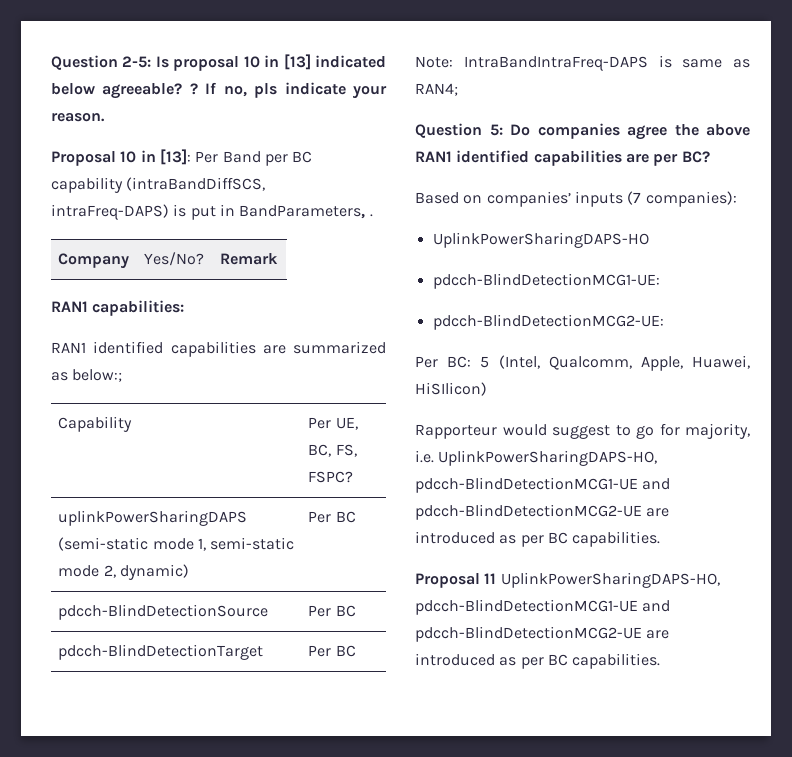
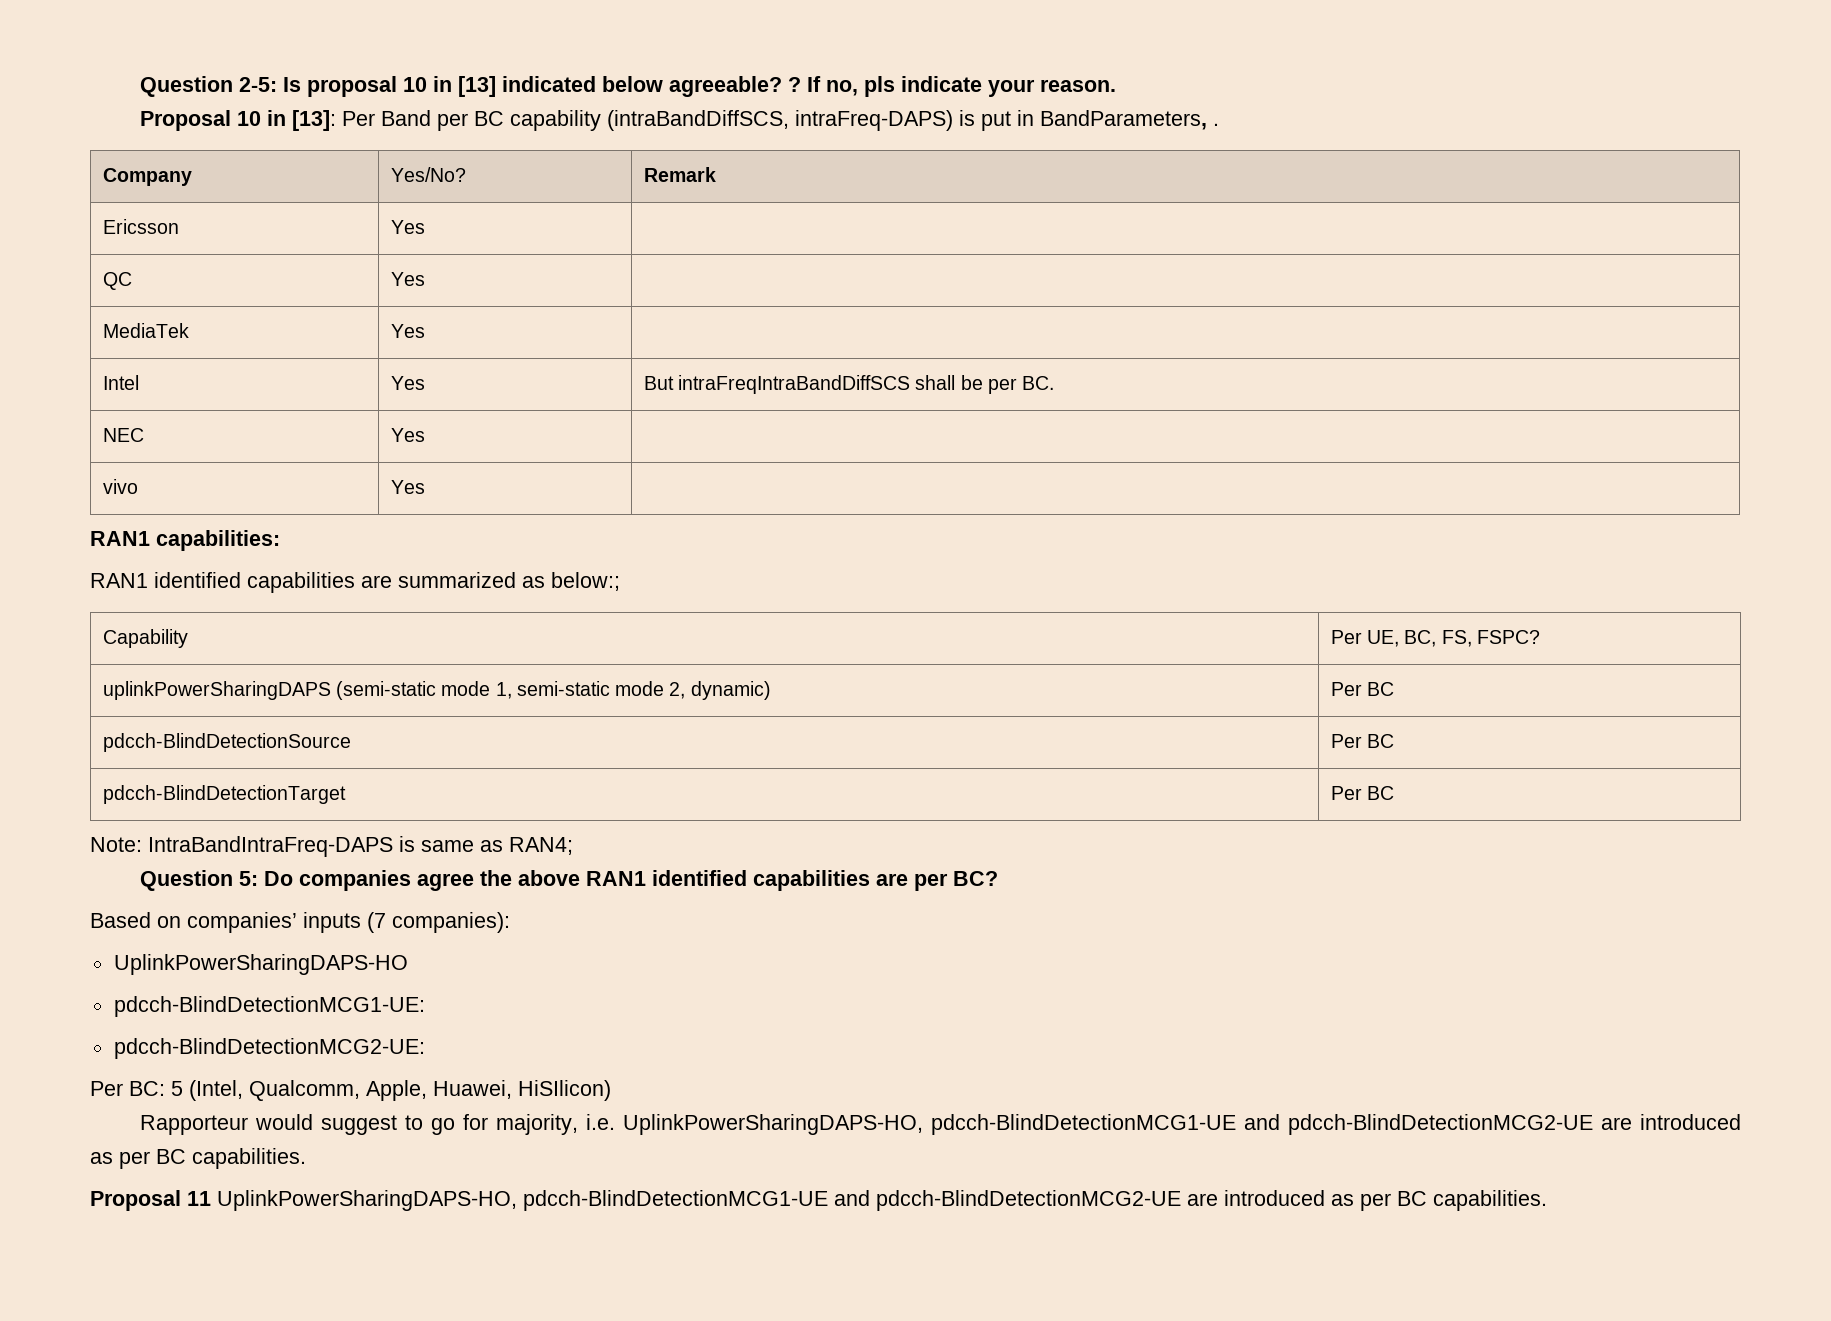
+ Ericsson | Yes |
+ QC | Yes |
+ MediaTek | Yes |
+ Intel | Yes | But intraFreqIntraBandDiffSCS shall be per BC.
+ NEC | Yes |
+ vivo | Yes |

